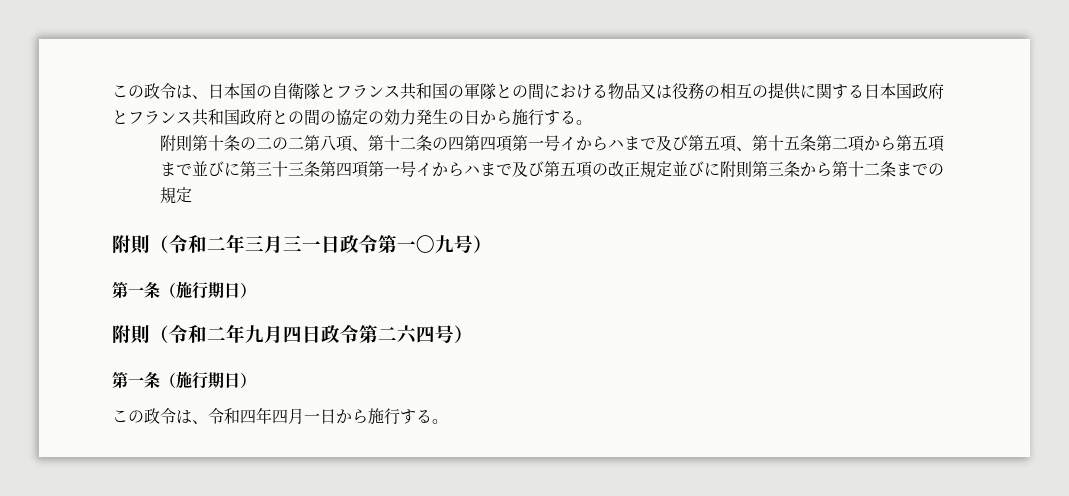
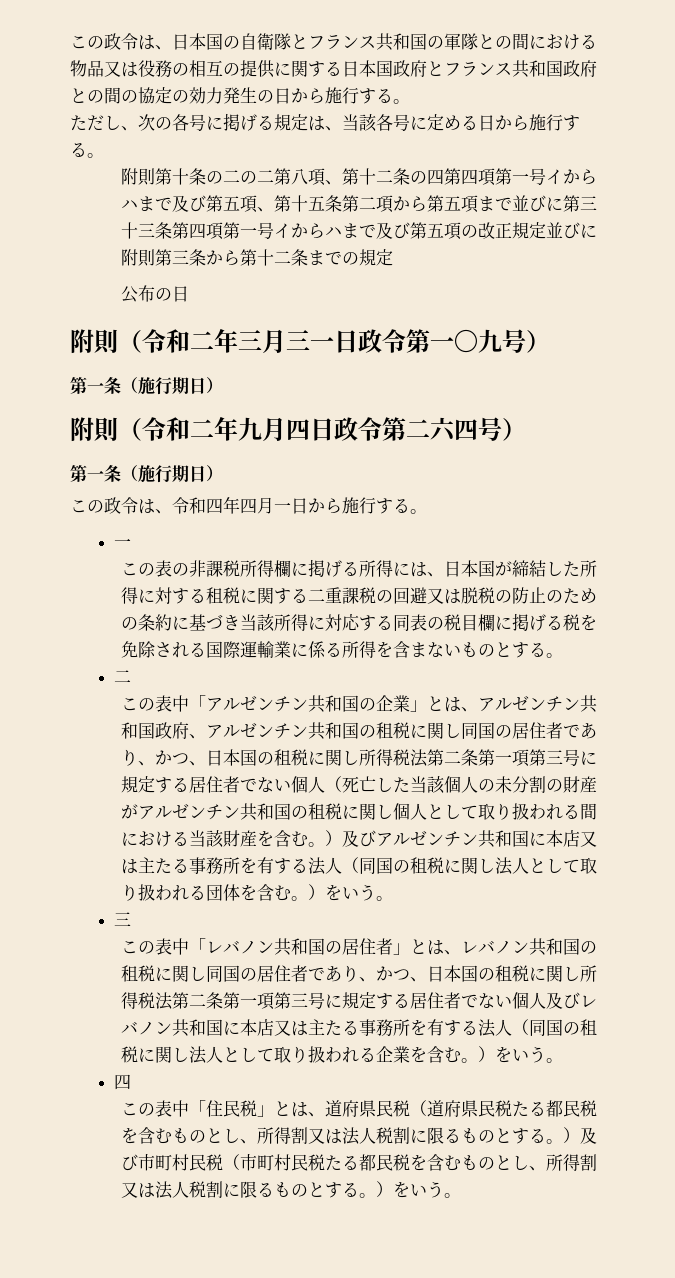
+ ただし、次の各号に掲げる規定は、当該各号に定める日から施行する。
+ 公布の日
  この政令は、令和四年四月一日から施行する。
+ 一
+ この表の非課税所得欄に掲げる所得には、日本国が締結した所得に対する租税に関する二重課税の回避又は脱税の防止のための条約に基づき当該所得に対応する同表の税目欄に掲げる税を免除される国際運輸業に係る所得を含まないものとする。
+ 二
+ この表中「アルゼンチン共和国の企業」とは、アルゼンチン共和国政府、アルゼンチン共和国の租税に関し同国の居住者であり、かつ、日本国の租税に関し所得税法第二条第一項第三号に規定する居住者でない個人（死亡した当該個人の未分割の財産がアルゼンチン共和国の租税に関し個人として取り扱われる間における当該財産を含む。）及びアルゼンチン共和国に本店又は主たる事務所を有する法人（同国の租税に関し法人として取り扱われる団体を含む。）をいう。
+ 三
+ この表中「レバノン共和国の居住者」とは、レバノン共和国の租税に関し同国の居住者であり、かつ、日本国の租税に関し所得税法第二条第一項第三号に規定する居住者でない個人及びレバノン共和国に本店又は主たる事務所を有する法人（同国の租税に関し法人として取り扱われる企業を含む。）をいう。
+ 四
+ この表中「住民税」とは、道府県民税（道府県民税たる都民税を含むものとし、所得割又は法人税割に限るものとする。）及び市町村民税（市町村民税たる都民税を含むものとし、所得割又は法人税割に限るものとする。）をいう。

